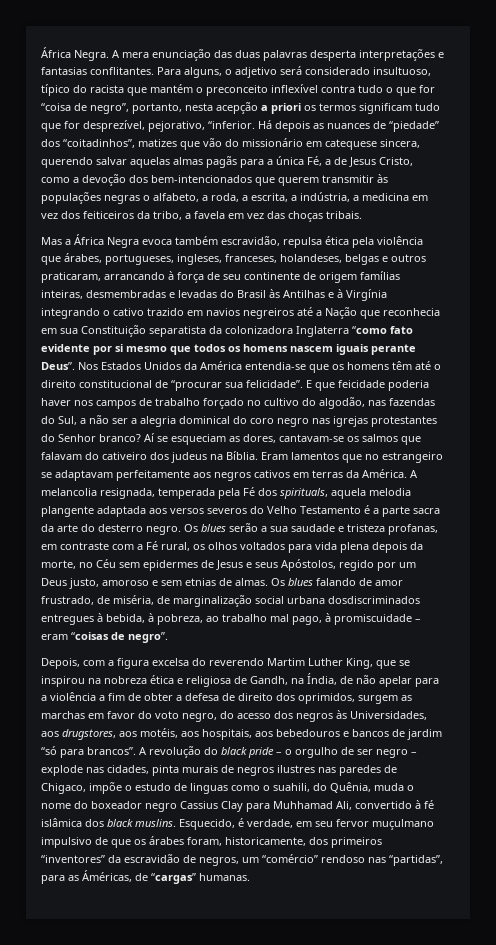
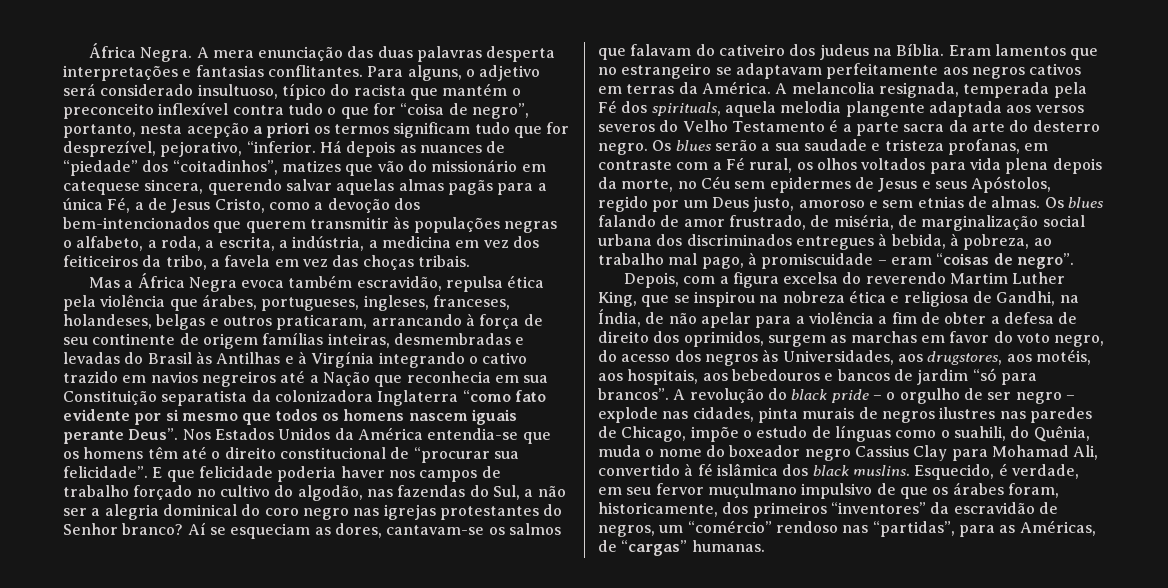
- E que feicidade poderia haver nos campos de trabalho forçado no cultivo do algodão, nas fazendas do Sul, a não ser a alegria dominical do coro negro nas igrejas protestantes do Senhor branco?
+ E que felicidade poderia haver nos campos de trabalho forçado no cultivo do algodão, nas fazendas do Sul, a não ser a alegria dominical do coro negro nas igrejas protestantes do Senhor branco?
- Os blues falando de amor frustrado, de miséria, de marginalização social urbana dosdiscriminados entregues à bebida, à pobreza, ao trabalho mal pago, à promiscuidade – eram “coisas de negro”.
+ Os blues falando de amor frustrado, de miséria, de marginalização social urbana dos discriminados entregues à bebida, à pobreza, ao trabalho mal pago, à promiscuidade – eram “coisas de negro”.
- Depois, com a figura excelsa do reverendo Martim Luther King, que se inspirou na nobreza ética e religiosa de Gandh, na Índia, de não apelar para a violência a fim de obter a defesa de direito dos oprimidos, surgem as marchas em favor do voto negro, do acesso dos negros às Universidades, aos drugstores, aos motéis, aos hospitais, aos bebedouros e bancos de jardim “só para brancos”.
+ Depois, com a figura excelsa do reverendo Martim Luther King, que se inspirou na nobreza ética e religiosa de Gandhi, na Índia, de não apelar para a violência a fim de obter a defesa de direito dos oprimidos, surgem as marchas em favor do voto negro, do acesso dos negros às Universidades, aos drugstores, aos motéis, aos hospitais, aos bebedouros e bancos de jardim “só para brancos”.
- A revolução do black pride – o orgulho de ser negro – explode nas cidades, pinta murais de negros ilustres nas paredes de Chigaco, impõe o estudo de linguas como o suahili, do Quênia, muda o nome do boxeador negro Cassius Clay para Muhhamad Ali, convertido à fé islâmica dos black muslins.
+ A revolução do black pride – o orgulho de ser negro – explode nas cidades, pinta murais de negros ilustres nas paredes de Chicago, impõe o estudo de línguas como o suahili, do Quênia, muda o nome do boxeador negro Cassius Clay para Mohamad Ali, convertido à fé islâmica dos black muslins.
- Esquecido, é verdade, em seu fervor muçulmano impulsivo de que os árabes foram, historicamente, dos primeiros “inventores” da escravidão de negros, um “comércio” rendoso nas “partidas”, para as Áméricas, de “cargas” humanas.
+ Esquecido, é verdade, em seu fervor muçulmano impulsivo de que os árabes foram, historicamente, dos primeiros “inventores” da escravidão de negros, um “comércio” rendoso nas “partidas”, para as Américas, de “cargas” humanas.

